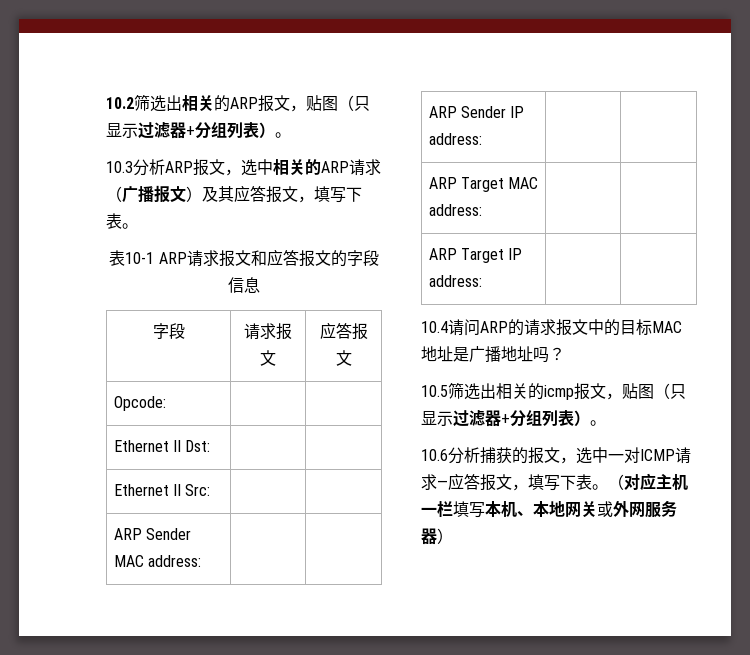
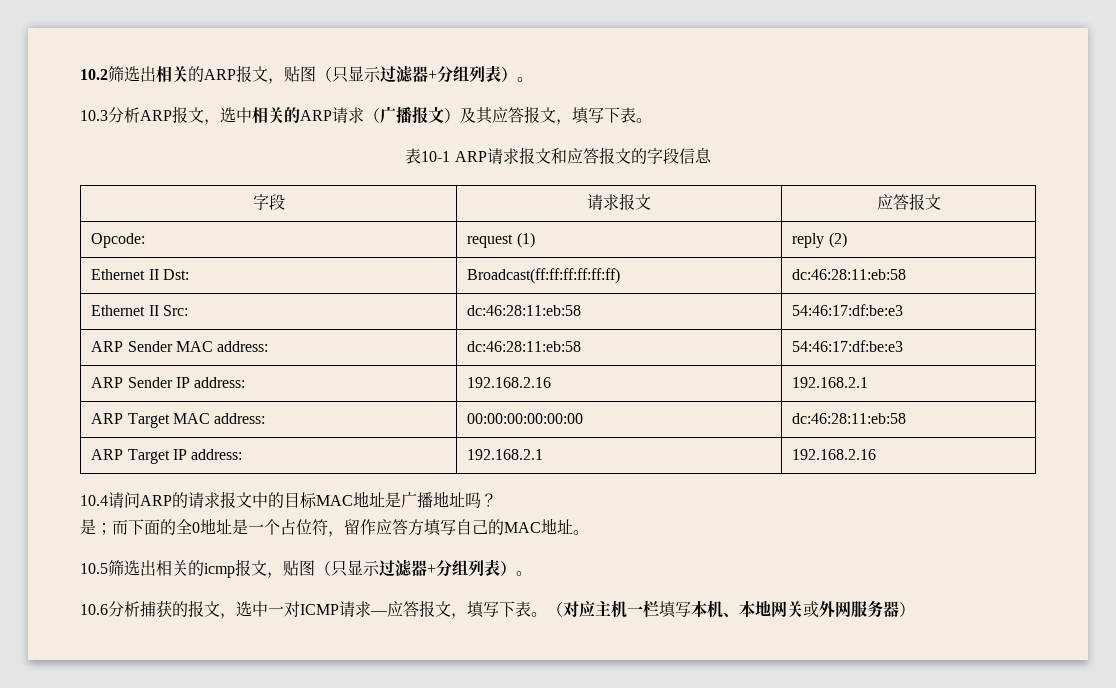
- Opcode: | |
+ Opcode: | request (1) | reply (2)
- Ethernet II Dst: | |
+ Ethernet II Dst: | Broadcast(ff:ff:ff:ff:ff:ff) | dc:46:28:11:eb:58
- Ethernet II Src: | |
+ Ethernet II Src: | dc:46:28:11:eb:58 | 54:46:17:df:be:e3
- ARP Sender MAC address: | |
+ ARP Sender MAC address: | dc:46:28:11:eb:58 | 54:46:17:df:be:e3
- ARP Sender IP address: | |
+ ARP Sender IP address: | 192.168.2.16 | 192.168.2.1
- ARP Target MAC address: | |
+ ARP Target MAC address: | 00:00:00:00:00:00 | dc:46:28:11:eb:58
- ARP Target IP address: | |
+ ARP Target IP address: | 192.168.2.1 | 192.168.2.16
+ 是；而下面的全0地址是一个占位符，留作应答方填写自己的MAC地址。

